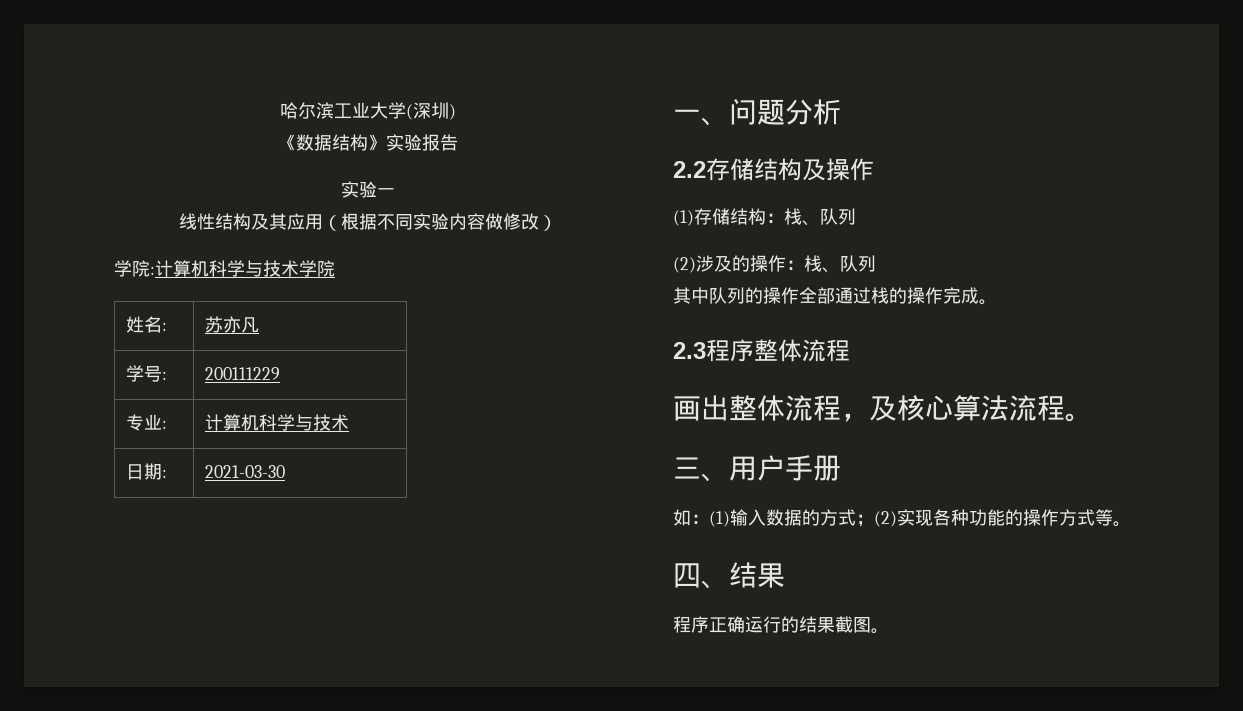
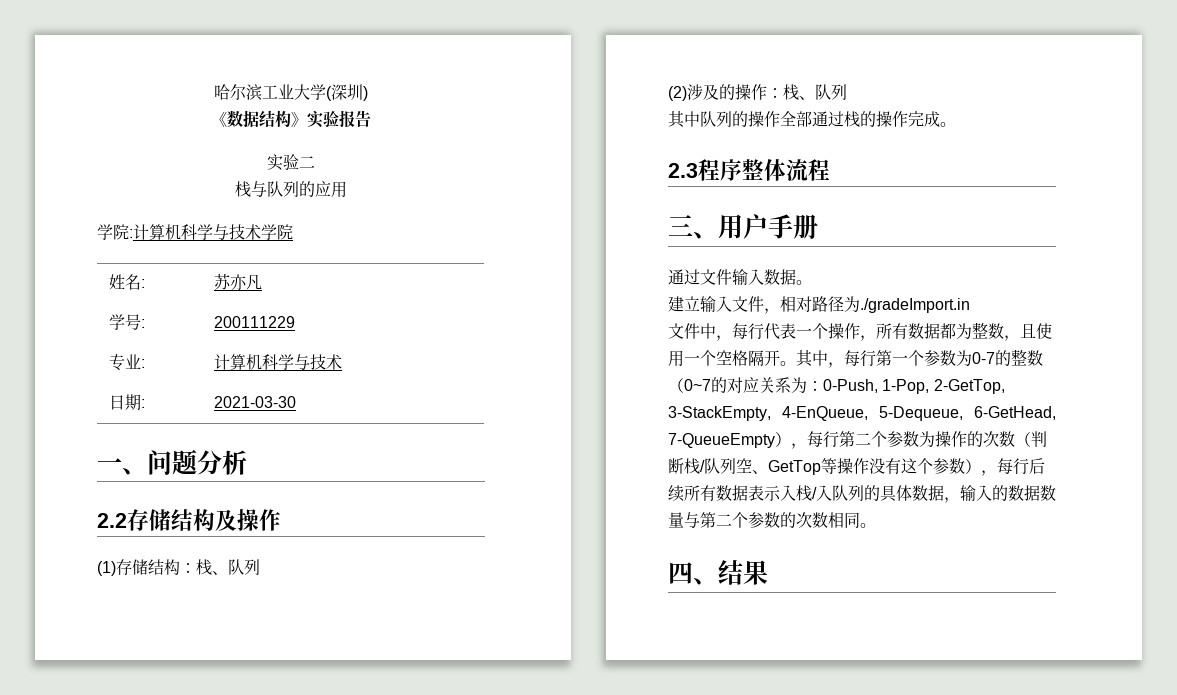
- 实验一
- 线性结构及其应用（根据不同实验内容做修改）
+ 实验二
+ 栈与队列的应用
- 画出整体流程，及核心算法流程。
  三、用户手册
- 如：(1)输入数据的方式；(2)实现各种功能的操作方式等。
+ 通过文件输入数据。
+ 建立输入文件，相对路径为./gradeImport.in
+ 文件中，每行代表一个操作，所有数据都为整数，且使用一个空格隔开。其中，每行第一个参数为0-7的整数（0~7的对应关系为：0-Push, 1-Pop, 2-GetTop, 3-StackEmpty, 4-EnQueue, 5-Dequeue, 6-GetHead, 7-QueueEmpty），每行第二个参数为操作的次数（判断栈/队列空、GetTop等操作没有这个参数），每行后续所有数据表示入栈/入队列的具体数据，输入的数据数量与第二个参数的次数相同。
  四、结果
- 程序正确运行的结果截图。

